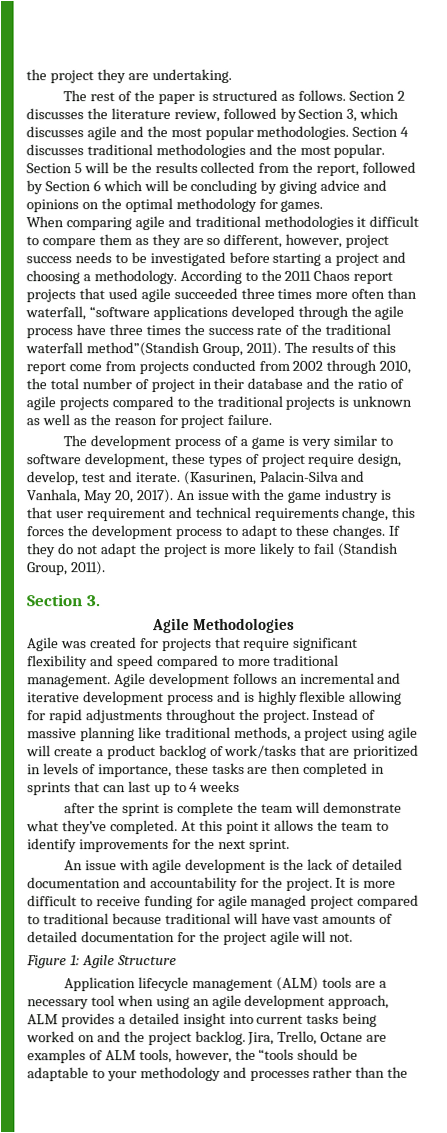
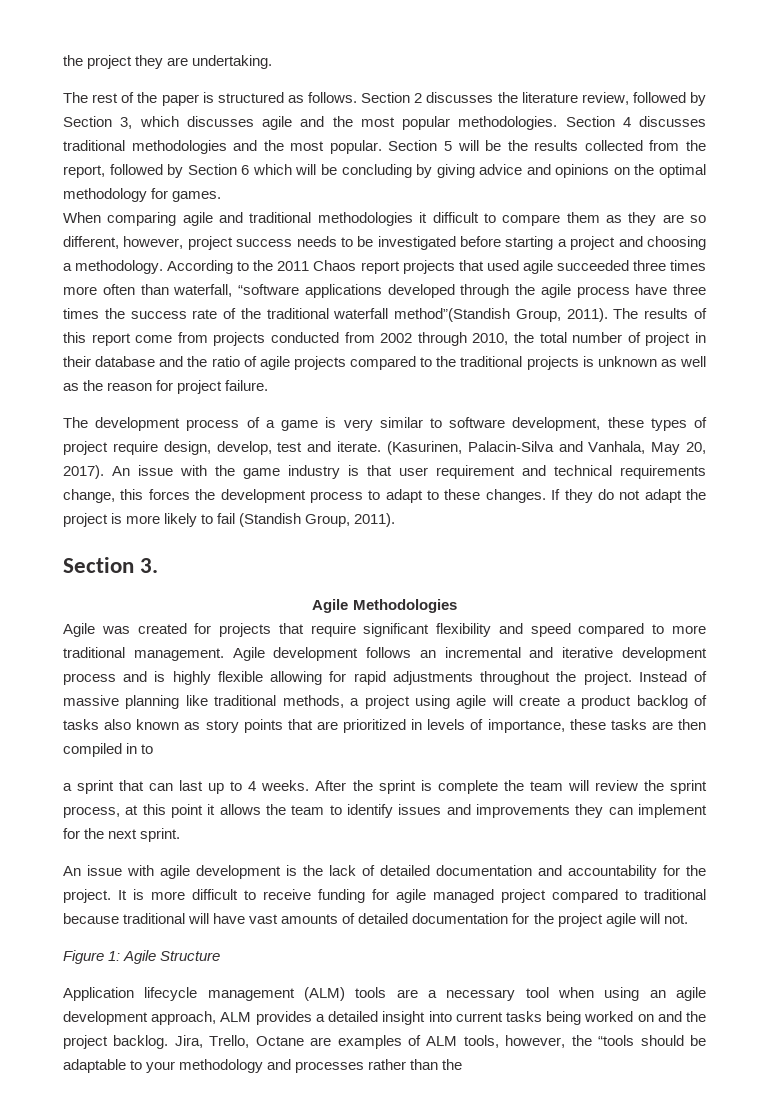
- Instead of massive planning like traditional methods, a project using agile will create a product backlog of work/tasks that are prioritized in levels of importance, these tasks are then completed in sprints that can last up to 4 weeks
- after the sprint is complete the team will demonstrate what they’ve completed. At this point it allows the team to identify improvements for the next sprint.
+ Instead of massive planning like traditional methods, a project using agile will create a product backlog of tasks also known as story points that are prioritized in levels of importance, these tasks are then compiled in to
+ a sprint that can last up to 4 weeks. After the sprint is complete the team will review the sprint process, at this point it allows the team to identify issues and improvements they can implement for the next sprint.

